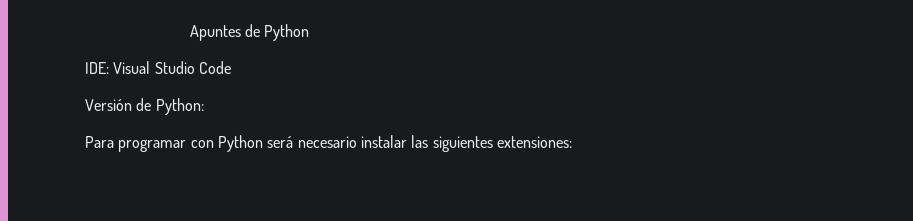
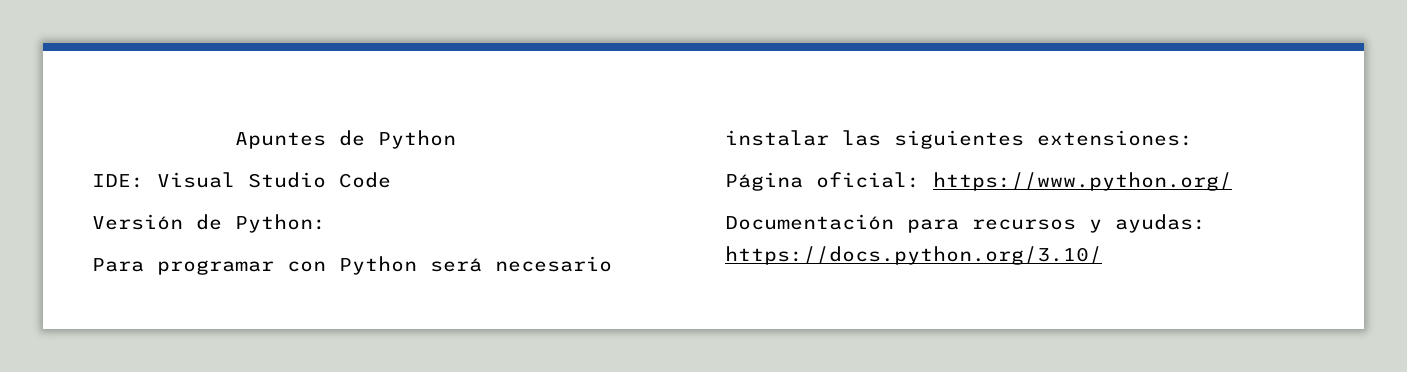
+ Página oficial: https://www.python.org/
+ Documentación para recursos y ayudas: https://docs.python.org/3.10/

